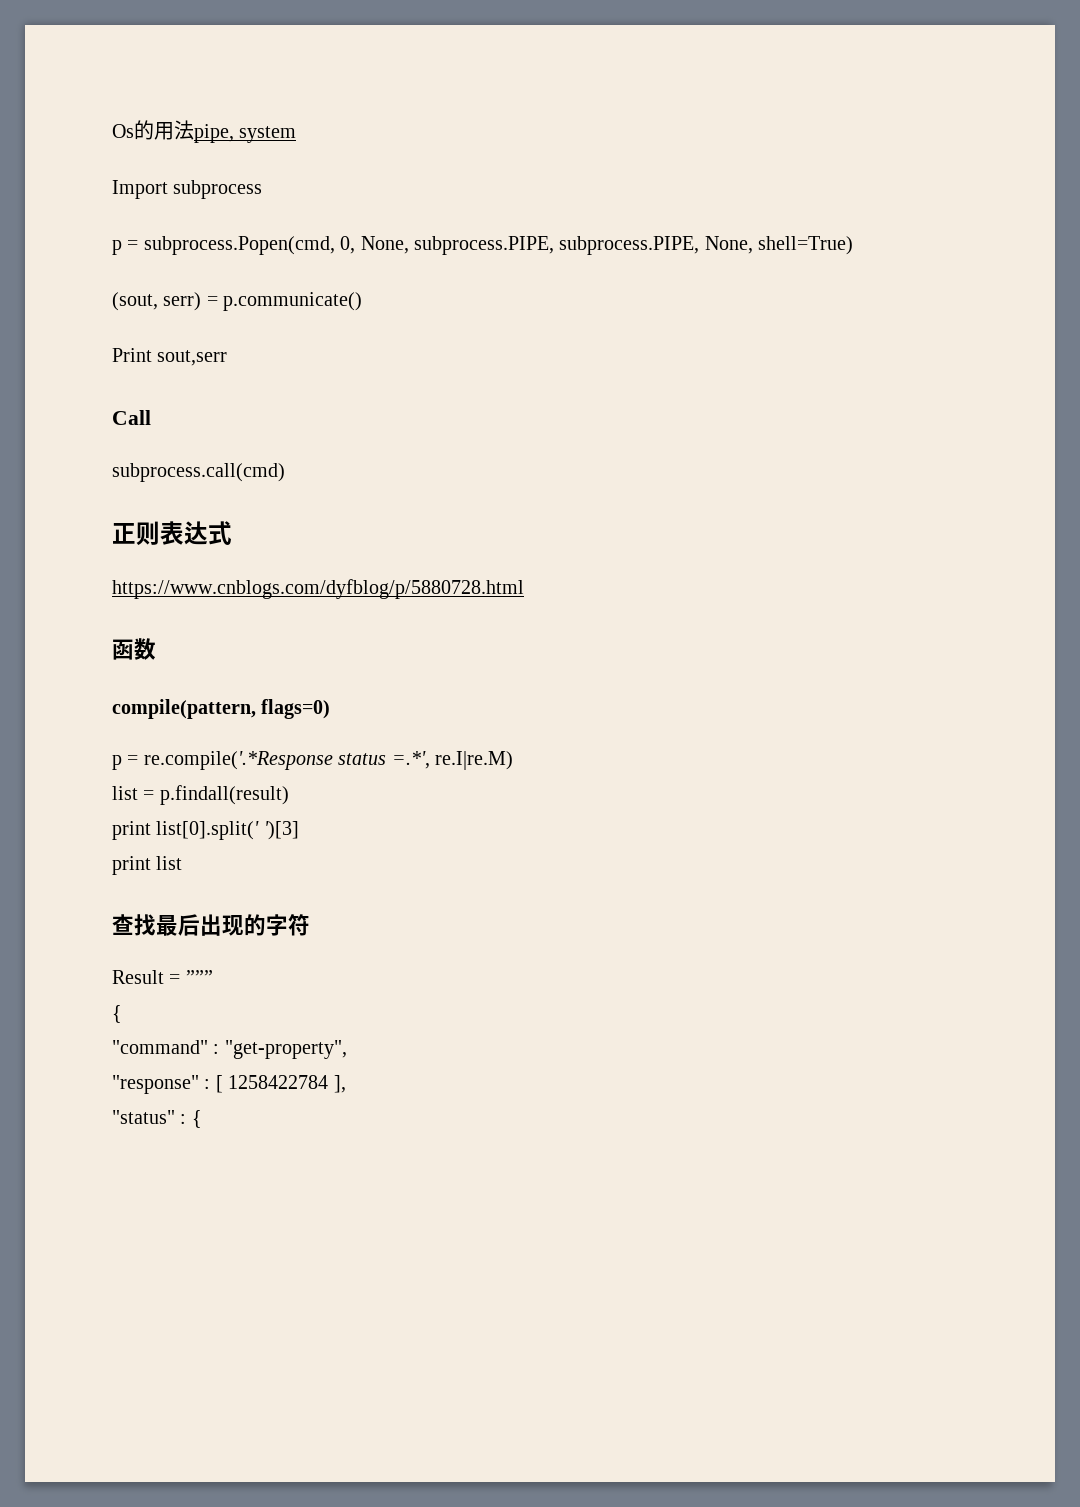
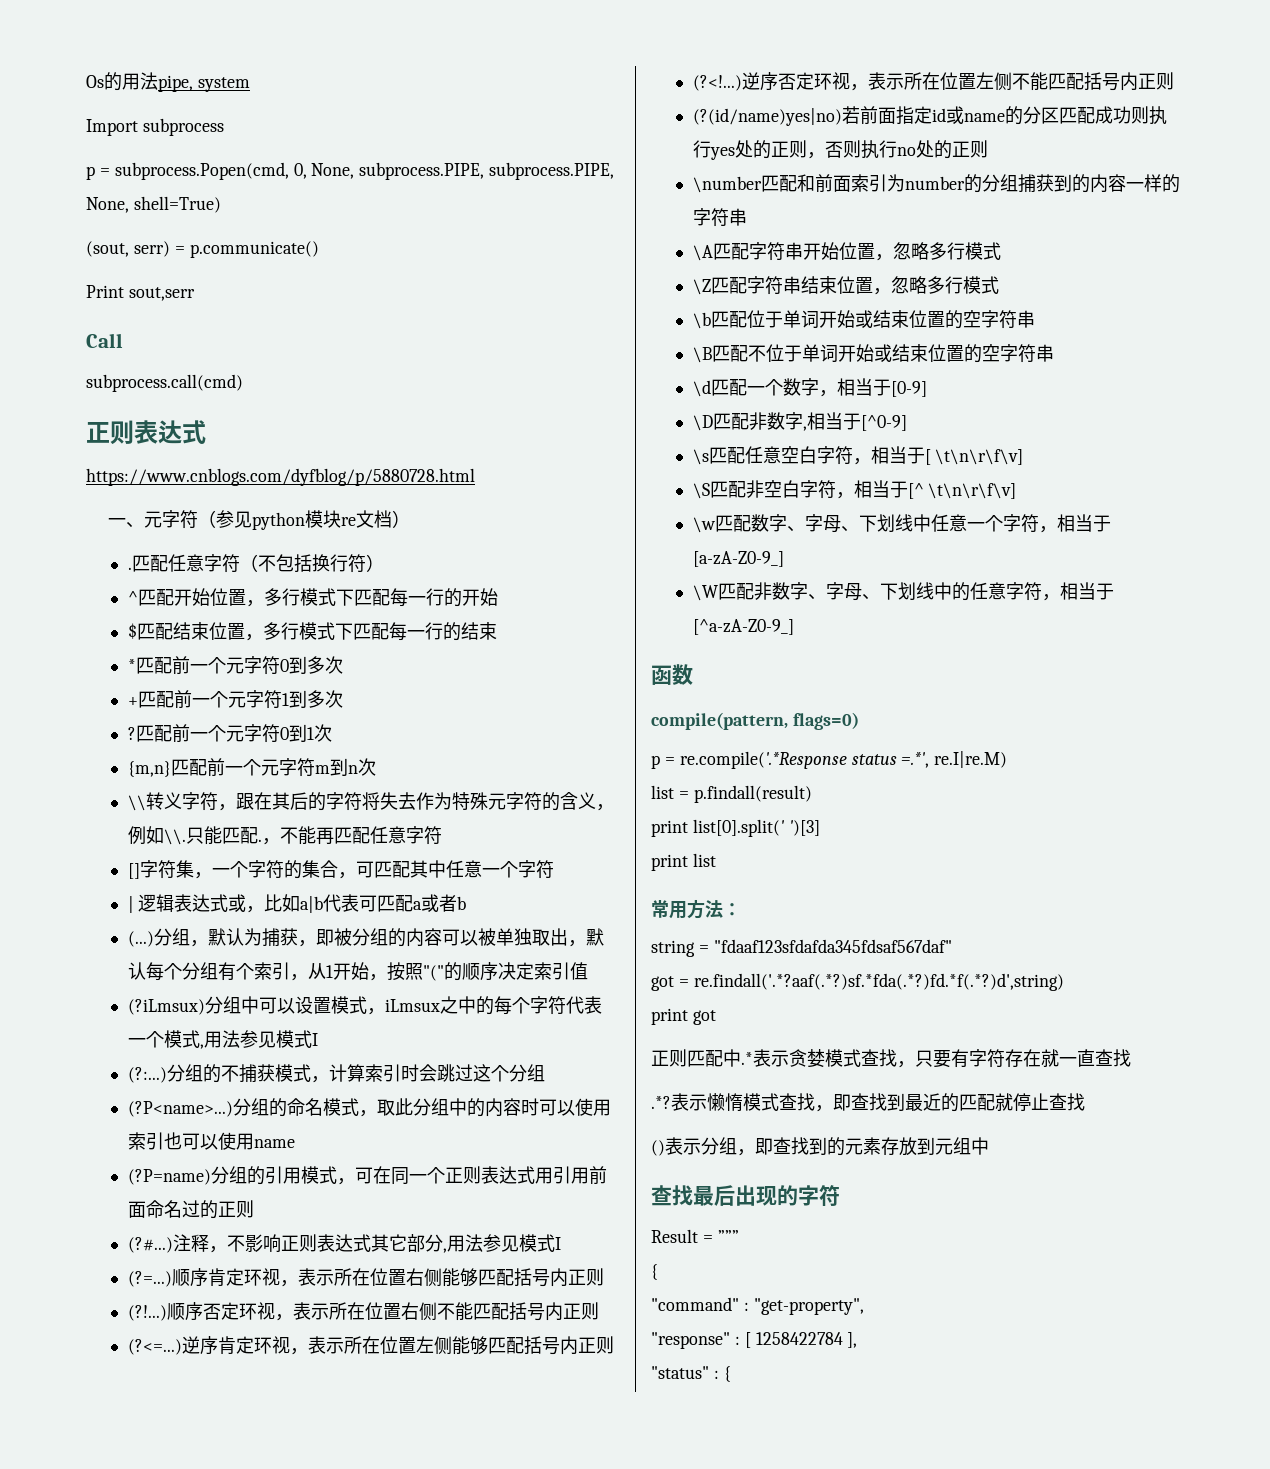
+ 一、元字符（参见python模块re文档）
+ .匹配任意字符（不包括换行符）
+ ^匹配开始位置，多行模式下匹配每一行的开始
+ $匹配结束位置，多行模式下匹配每一行的结束
+ *匹配前一个元字符0到多次
+ +匹配前一个元字符1到多次
+ ?匹配前一个元字符0到1次
+ {m,n}匹配前一个元字符m到n次
+ \\转义字符，跟在其后的字符将失去作为特殊元字符的含义，例如\\.只能匹配.，不能再匹配任意字符
+ []字符集，一个字符的集合，可匹配其中任意一个字符
+ | 逻辑表达式或，比如a|b代表可匹配a或者b
+ (...)分组，默认为捕获，即被分组的内容可以被单独取出，默认每个分组有个索引，从1开始，按照"("的顺序决定索引值
+ (?iLmsux)分组中可以设置模式，iLmsux之中的每个字符代表一个模式,用法参见模式I
+ (?:...)分组的不捕获模式，计算索引时会跳过这个分组
+ (?P<name>...)分组的命名模式，取此分组中的内容时可以使用索引也可以使用name
+ (?P=name)分组的引用模式，可在同一个正则表达式用引用前面命名过的正则
+ (?#...)注释，不影响正则表达式其它部分,用法参见模式I
+ (?=...)顺序肯定环视，表示所在位置右侧能够匹配括号内正则
+ (?!...)顺序否定环视，表示所在位置右侧不能匹配括号内正则
+ (?<=...)逆序肯定环视，表示所在位置左侧能够匹配括号内正则
+ (?<!...)逆序否定环视，表示所在位置左侧不能匹配括号内正则
+ (?(id/name)yes|no)若前面指定id或name的分区匹配成功则执行yes处的正则，否则执行no处的正则
+ \number匹配和前面索引为number的分组捕获到的内容一样的字符串
+ \A匹配字符串开始位置，忽略多行模式
+ \Z匹配字符串结束位置，忽略多行模式
+ \b匹配位于单词开始或结束位置的空字符串
+ \B匹配不位于单词开始或结束位置的空字符串
+ \d匹配一个数字，相当于[0-9]
+ \D匹配非数字,相当于[^0-9]
+ \s匹配任意空白字符，相当于[ \t\n\r\f\v]
+ \S匹配非空白字符，相当于[^ \t\n\r\f\v]
+ \w匹配数字、字母、下划线中任意一个字符，相当于[a-zA-Z0-9_]
+ \W匹配非数字、字母、下划线中的任意字符，相当于[^a-zA-Z0-9_]
+ 常用方法：
+ string = "fdaaf123sfdafda345fdsaf567daf"
+ got = re.findall('.*?aaf(.*?)sf.*fda(.*?)fd.*f(.*?)d',string)
+ print got
+ 正则匹配中.*表示贪婪模式查找，只要有字符存在就一直查找
+ .*?表示懒惰模式查找，即查找到最近的匹配就停止查找
+ ()表示分组，即查找到的元素存放到元组中

